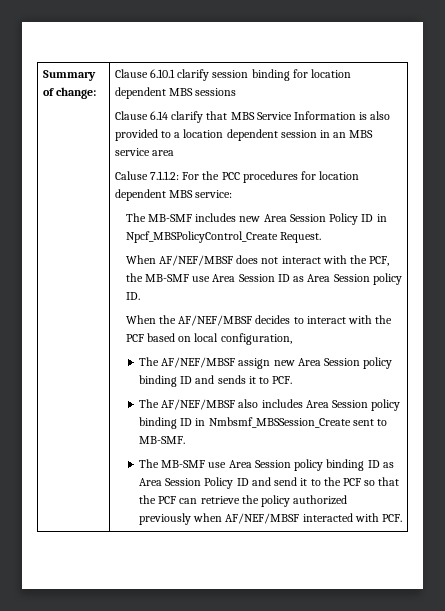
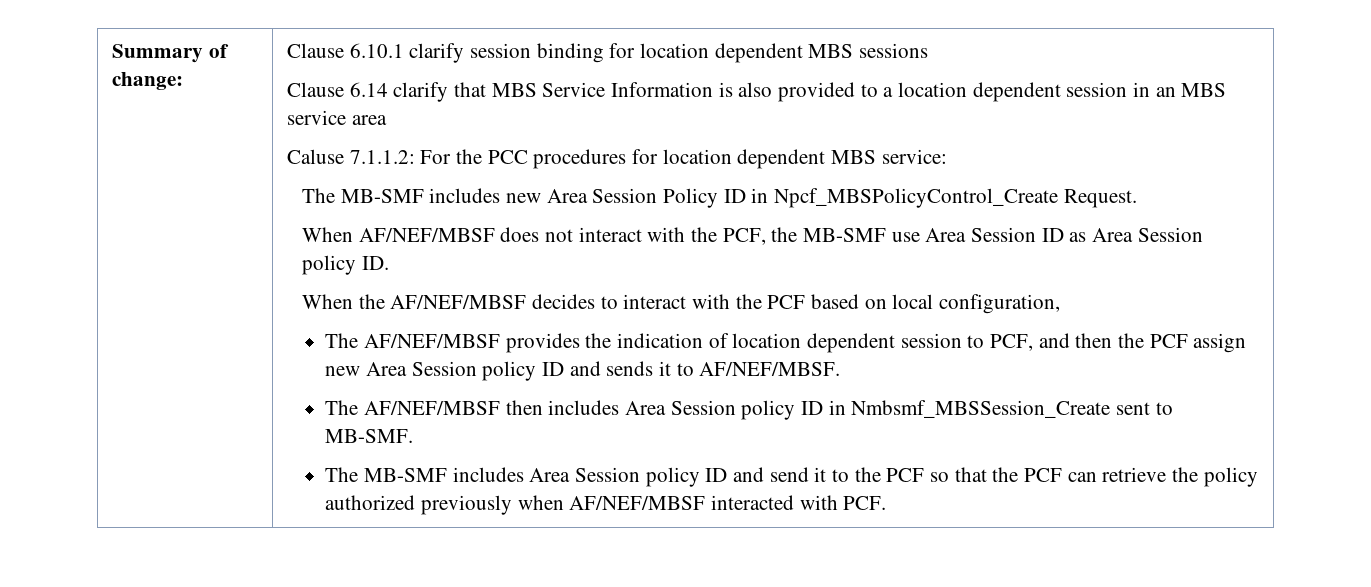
- The AF/NEF/MBSF assign new Area Session policy binding ID and sends it to PCF.
- The AF/NEF/MBSF also includes Area Session policy binding ID in Nmbsmf_MBSSession_Create sent to MB-SMF.
+ The AF/NEF/MBSF provides the indication of location dependent session to PCF, and then the PCF assign new Area Session policy ID and sends it to AF/NEF/MBSF.
+ The AF/NEF/MBSF then includes Area Session policy ID in Nmbsmf_MBSSession_Create sent to MB-SMF.
- The MB-SMF use Area Session policy binding ID as Area Session Policy ID and send it to the PCF so that the PCF can retrieve the policy authorized previously when AF/NEF/MBSF interacted with PCF.
+ The MB-SMF includes Area Session policy ID and send it to the PCF so that the PCF can retrieve the policy authorized previously when AF/NEF/MBSF interacted with PCF.

